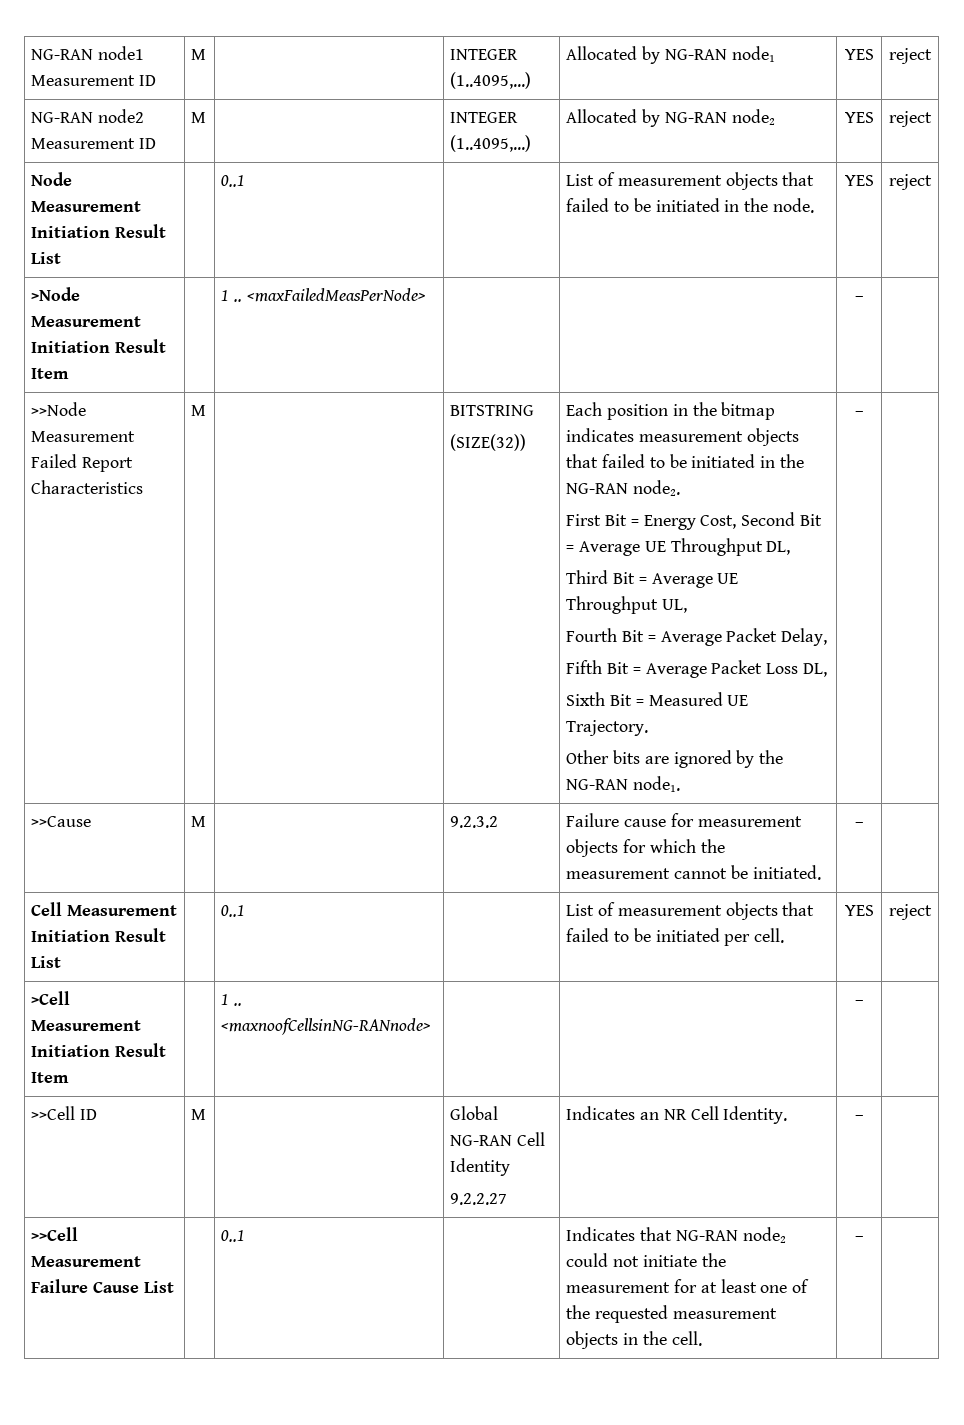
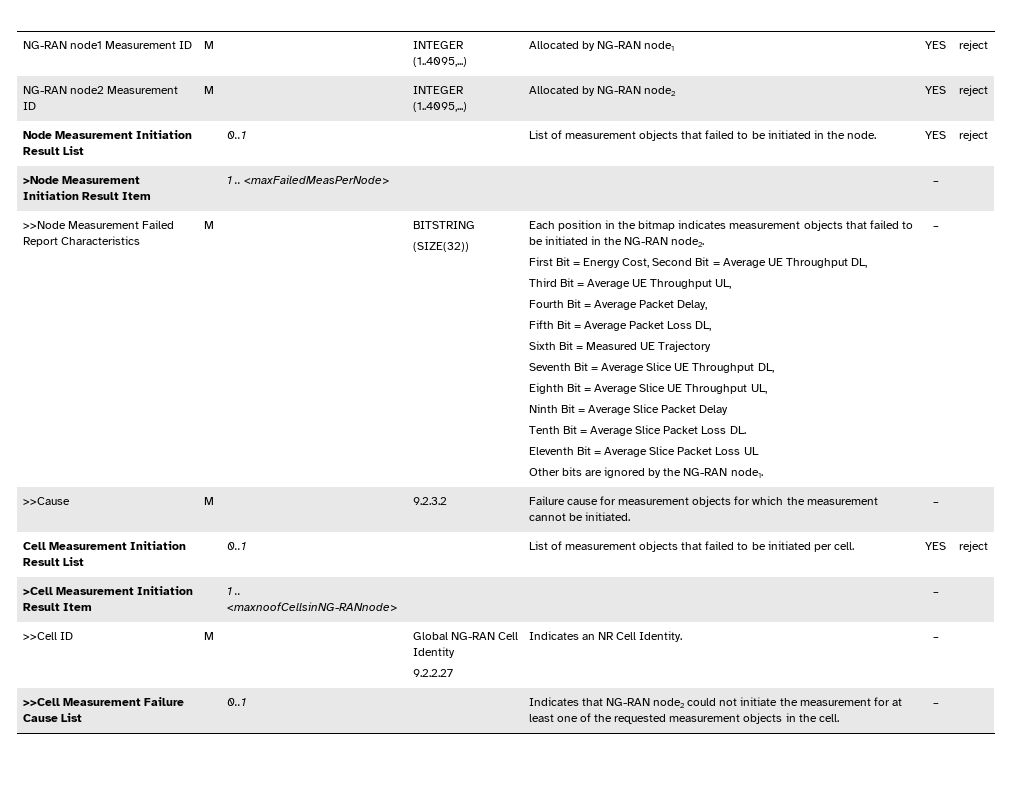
- Sixth Bit = Measured UE Trajectory.
+ Sixth Bit = Measured UE Trajectory
+ Seventh Bit = Average Slice UE Throughput DL,
+ Eighth Bit = Average Slice UE Throughput UL,
+ Ninth Bit = Average Slice Packet Delay
+ Tenth Bit = Average Slice Packet Loss DL.
+ Eleventh Bit = Average Slice Packet Loss UL

